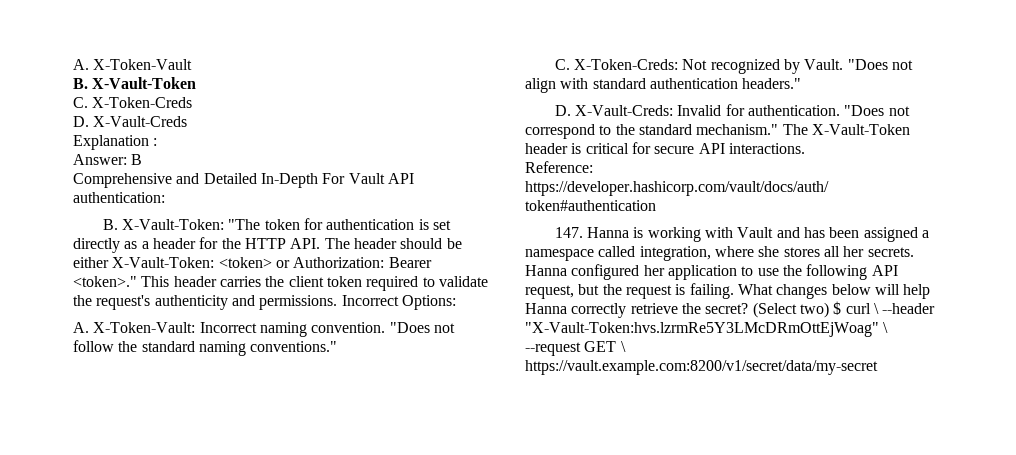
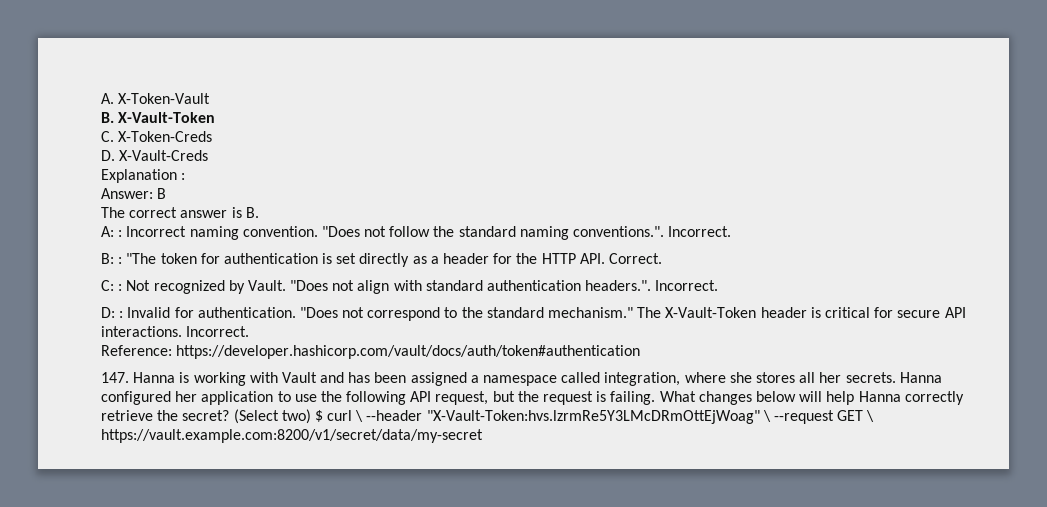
- Comprehensive and Detailed In-Depth For Vault API authentication:
- B. X-Vault-Token: "The token for authentication is set directly as a header for the HTTP API. The header should be either X-Vault-Token: <token> or Authorization: Bearer <token>." This header carries the client token required to validate the request's authenticity and permissions. Incorrect Options:
- A. X-Token-Vault: Incorrect naming convention. "Does not follow the standard naming conventions."
- C. X-Token-Creds: Not recognized by Vault.
+ The correct answer is B.
+ A: : Incorrect naming convention. "Does not follow the standard naming conventions.". Incorrect.
+ B: : "The token for authentication is set directly as a header for the HTTP API. Correct.
+ C: : Not recognized by Vault.
- "Does not align with standard authentication headers."
- D. X-Vault-Creds: Invalid for authentication.
+ "Does not align with standard authentication headers.". Incorrect.
+ D: : Invalid for authentication.
- The X-Vault-Token header is critical for secure API interactions.
+ The X-Vault-Token header is critical for secure API interactions. Incorrect.

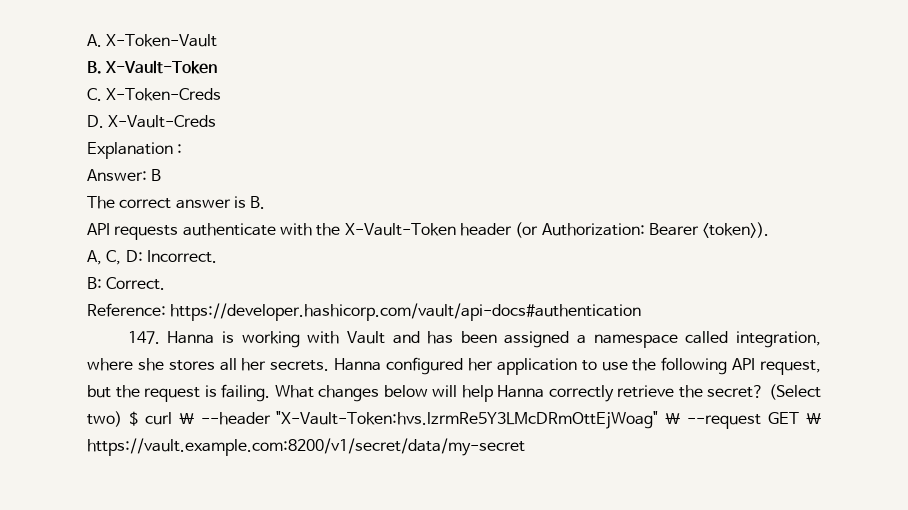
- A: : Incorrect naming convention. "Does not follow the standard naming conventions.". Incorrect.
- B: : "The token for authentication is set directly as a header for the HTTP API. Correct.
- C: : Not recognized by Vault. "Does not align with standard authentication headers.". Incorrect.
- D: : Invalid for authentication. "Does not correspond to the standard mechanism." The X-Vault-Token header is critical for secure API interactions. Incorrect.
+ API requests authenticate with the X-Vault-Token header (or Authorization: Bearer <token>).
+ A, C, D: Incorrect.
+ B: Correct.
- Reference: https://developer.hashicorp.com/vault/docs/auth/token#authentication
+ Reference: https://developer.hashicorp.com/vault/api-docs#authentication

